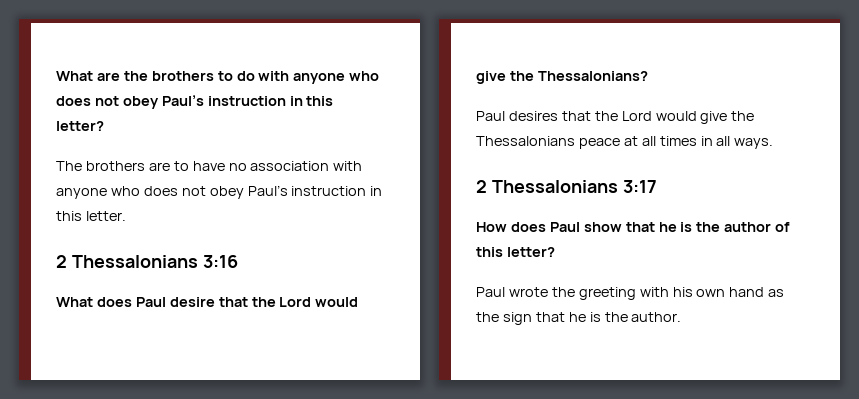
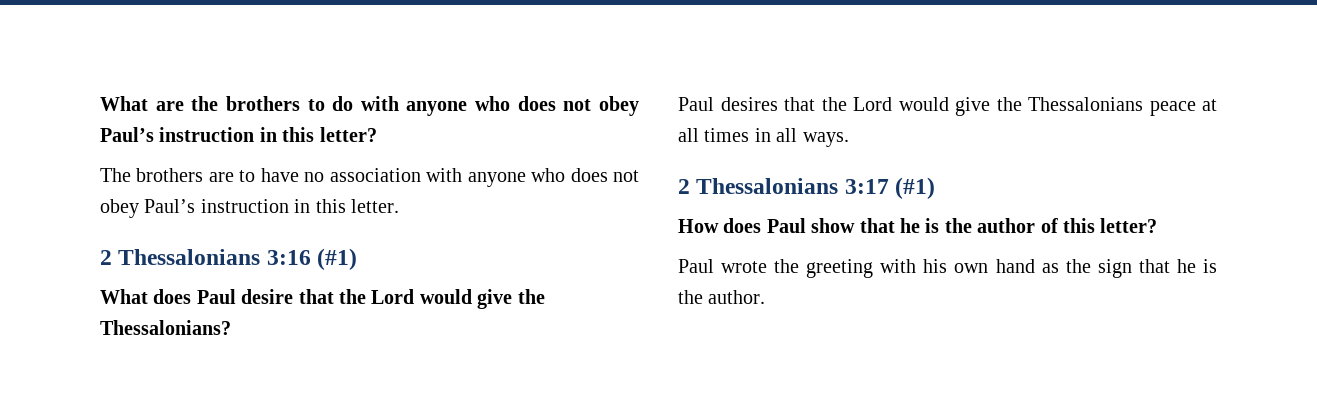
- 2 Thessalonians 3:16
+ 2 Thessalonians 3:16 (#1)
- 2 Thessalonians 3:17
+ 2 Thessalonians 3:17 (#1)

